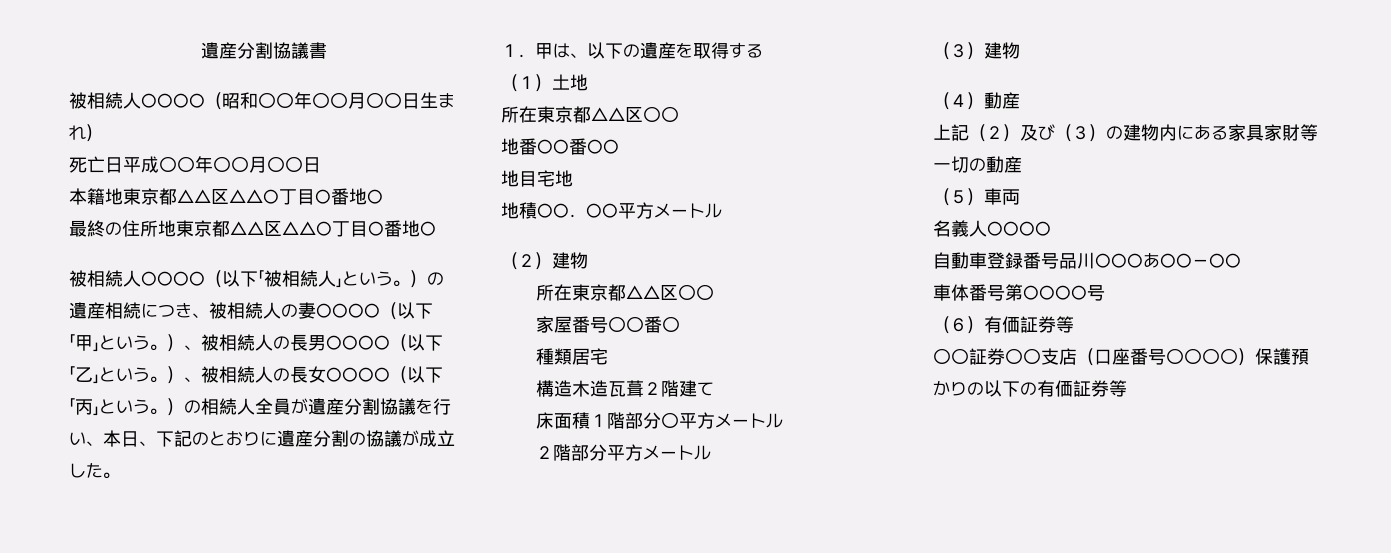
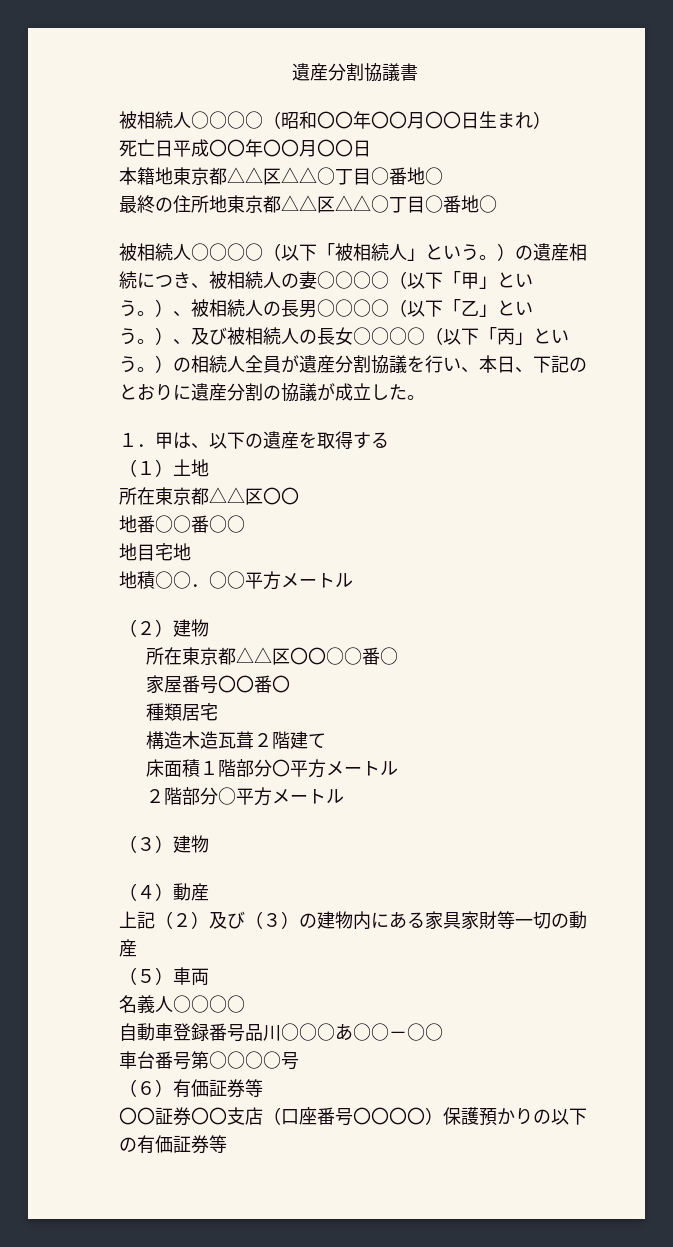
- 被相続人○○○○（以下「被相続人」という。）の遺産相続につき、被相続人の妻○○○○（以下「甲」という。）、被相続人の長男○○○○（以下「乙」という。）、被相続人の長女○○○○（以下「丙」という。）の相続人全員が遺産分割協議を行い、本日、下記のとおりに遺産分割の協議が成立した。
+ 被相続人○○○○（以下「被相続人」という。）の遺産相続につき、被相続人の妻○○○○（以下「甲」という。）、被相続人の長男○○○○（以下「乙」という。）、及び被相続人の長女○○○○（以下「丙」という。）の相続人全員が遺産分割協議を行い、本日、下記のとおりに遺産分割の協議が成立した。
  （２）建物
- 所在東京都△△区〇〇
+ 所在東京都△△区〇〇○○番○
- ２階部分平方メートル
+ ２階部分○平方メートル
- 車体番号第○○○○号
+ 車台番号第○○○○号

